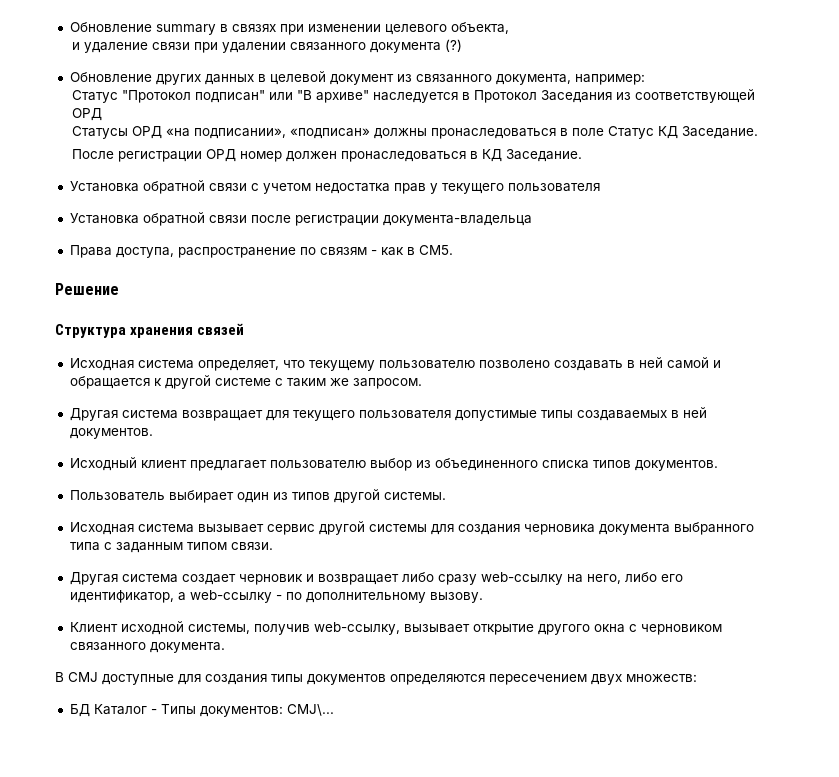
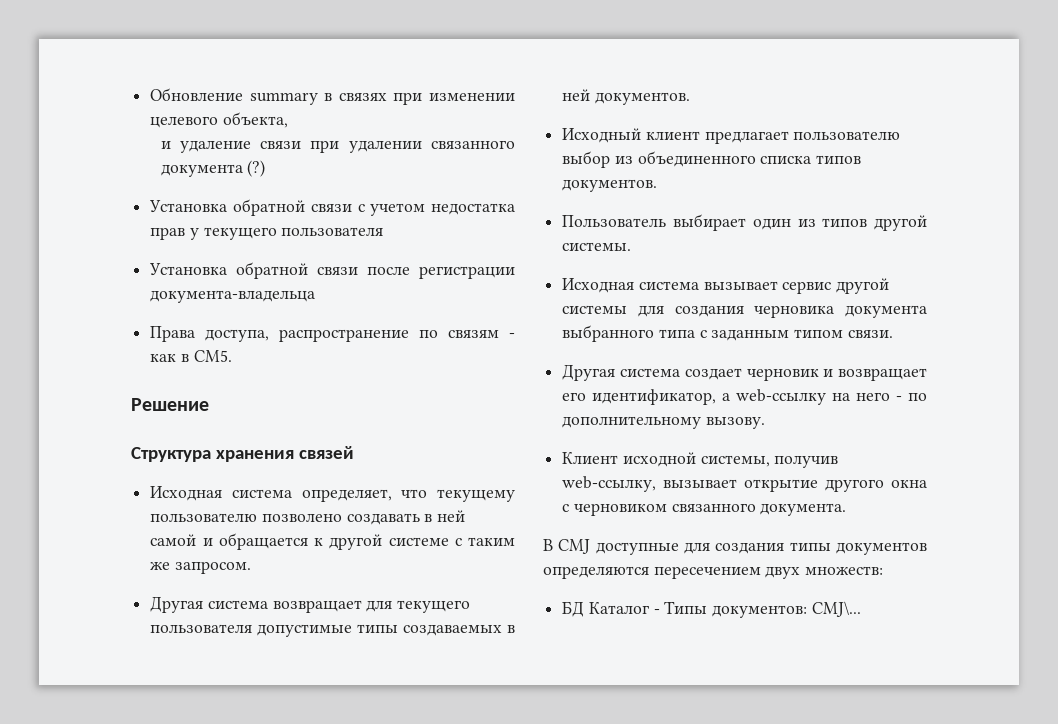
- Обновление других данных в целевой документ из связанного документа, например:
- Статус "Протокол подписан" или "В архиве" наследуется в Протокол Заседания из соответствующей ОРД
- Статусы ОРД «на подписании», «подписан» должны пронаследоваться в поле Статус КД Заседание.
- После регистрации ОРД номер должен пронаследоваться в КД Заседание.
- Другая система создает черновик и возвращает либо сразу web-ссылку на него, либо его идентификатор, а web-ссылку - по дополнительному вызову.
+ Другая система создает черновик и возвращает его идентификатор, а web-ссылку на него - по дополнительному вызову.

